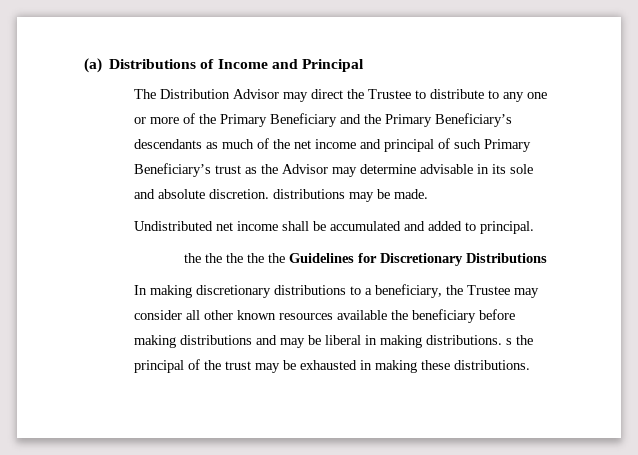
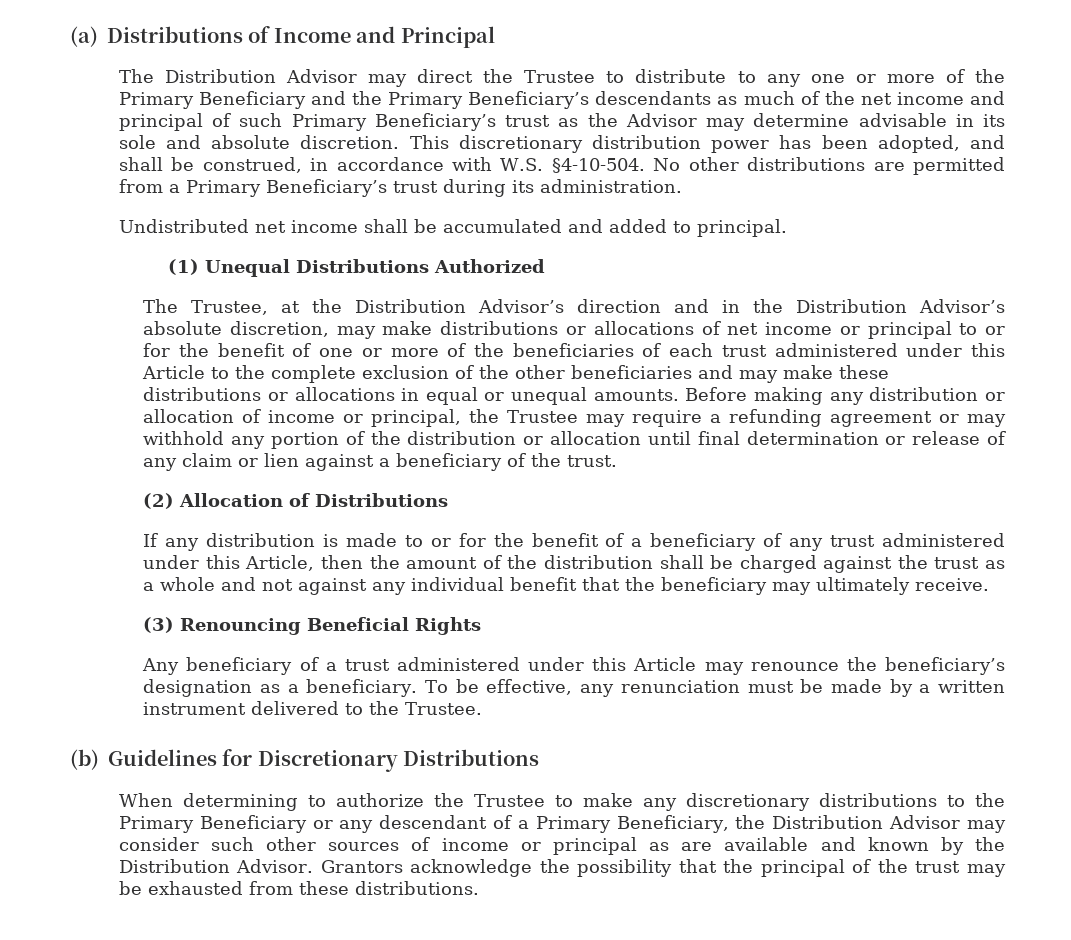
- The Distribution Advisor may direct the Trustee to distribute to any one or more of the Primary Beneficiary and the Primary Beneficiary’s descendants as much of the net income and principal of such Primary Beneficiary’s trust as the Advisor may determine advisable in its sole and absolute discretion. distributions may be made.
+ The Distribution Advisor may direct the Trustee to distribute to any one or more of the Primary Beneficiary and the Primary Beneficiary’s descendants as much of the net income and principal of such Primary Beneficiary’s trust as the Advisor may determine advisable in its sole and absolute discretion. This discretionary distribution power has been adopted, and shall be construed, in accordance with W.S. §4-10-504. No other distributions are permitted from a Primary Beneficiary’s trust during its administration.
- the the the the the Guidelines for Discretionary Distributions
- In making discretionary distributions to a beneficiary, the Trustee may consider all other known resources available the beneficiary before making distributions and may be liberal in making distributions. s the principal of the trust may be exhausted in making these distributions.
+ (1) Unequal Distributions Authorized
+ The Trustee, at the Distribution Advisor’s direction and in the Distribution Advisor’s absolute discretion, may make distributions or allocations of net income or principal to or for the benefit of one or more of the beneficiaries of each trust administered under this Article to the complete exclusion of the other beneficiaries and may make these distributions or allocations in equal or unequal amounts. Before making any distribution or allocation of income or principal, the Trustee may require a refunding agreement or may withhold any portion of the distribution or allocation until final determination or release of any claim or lien against a beneficiary of the trust.
+ (2) Allocation of Distributions
+ If any distribution is made to or for the benefit of a beneficiary of any trust administered under this Article, then the amount of the distribution shall be charged against the trust as a whole and not against any individual benefit that the beneficiary may ultimately receive.
+ (3) Renouncing Beneficial Rights
+ Any beneficiary of a trust administered under this Article may renounce the beneficiary’s designation as a beneficiary. To be effective, any renunciation must be made by a written instrument delivered to the Trustee.
+ (b) Guidelines for Discretionary Distributions
+ When determining to authorize the Trustee to make any discretionary distributions to the Primary Beneficiary or any descendant of a Primary Beneficiary, the Distribution Advisor may consider such other sources of income or principal as are available and known by the Distribution Advisor. Grantors acknowledge the possibility that the principal of the trust may be exhausted from these distributions.

